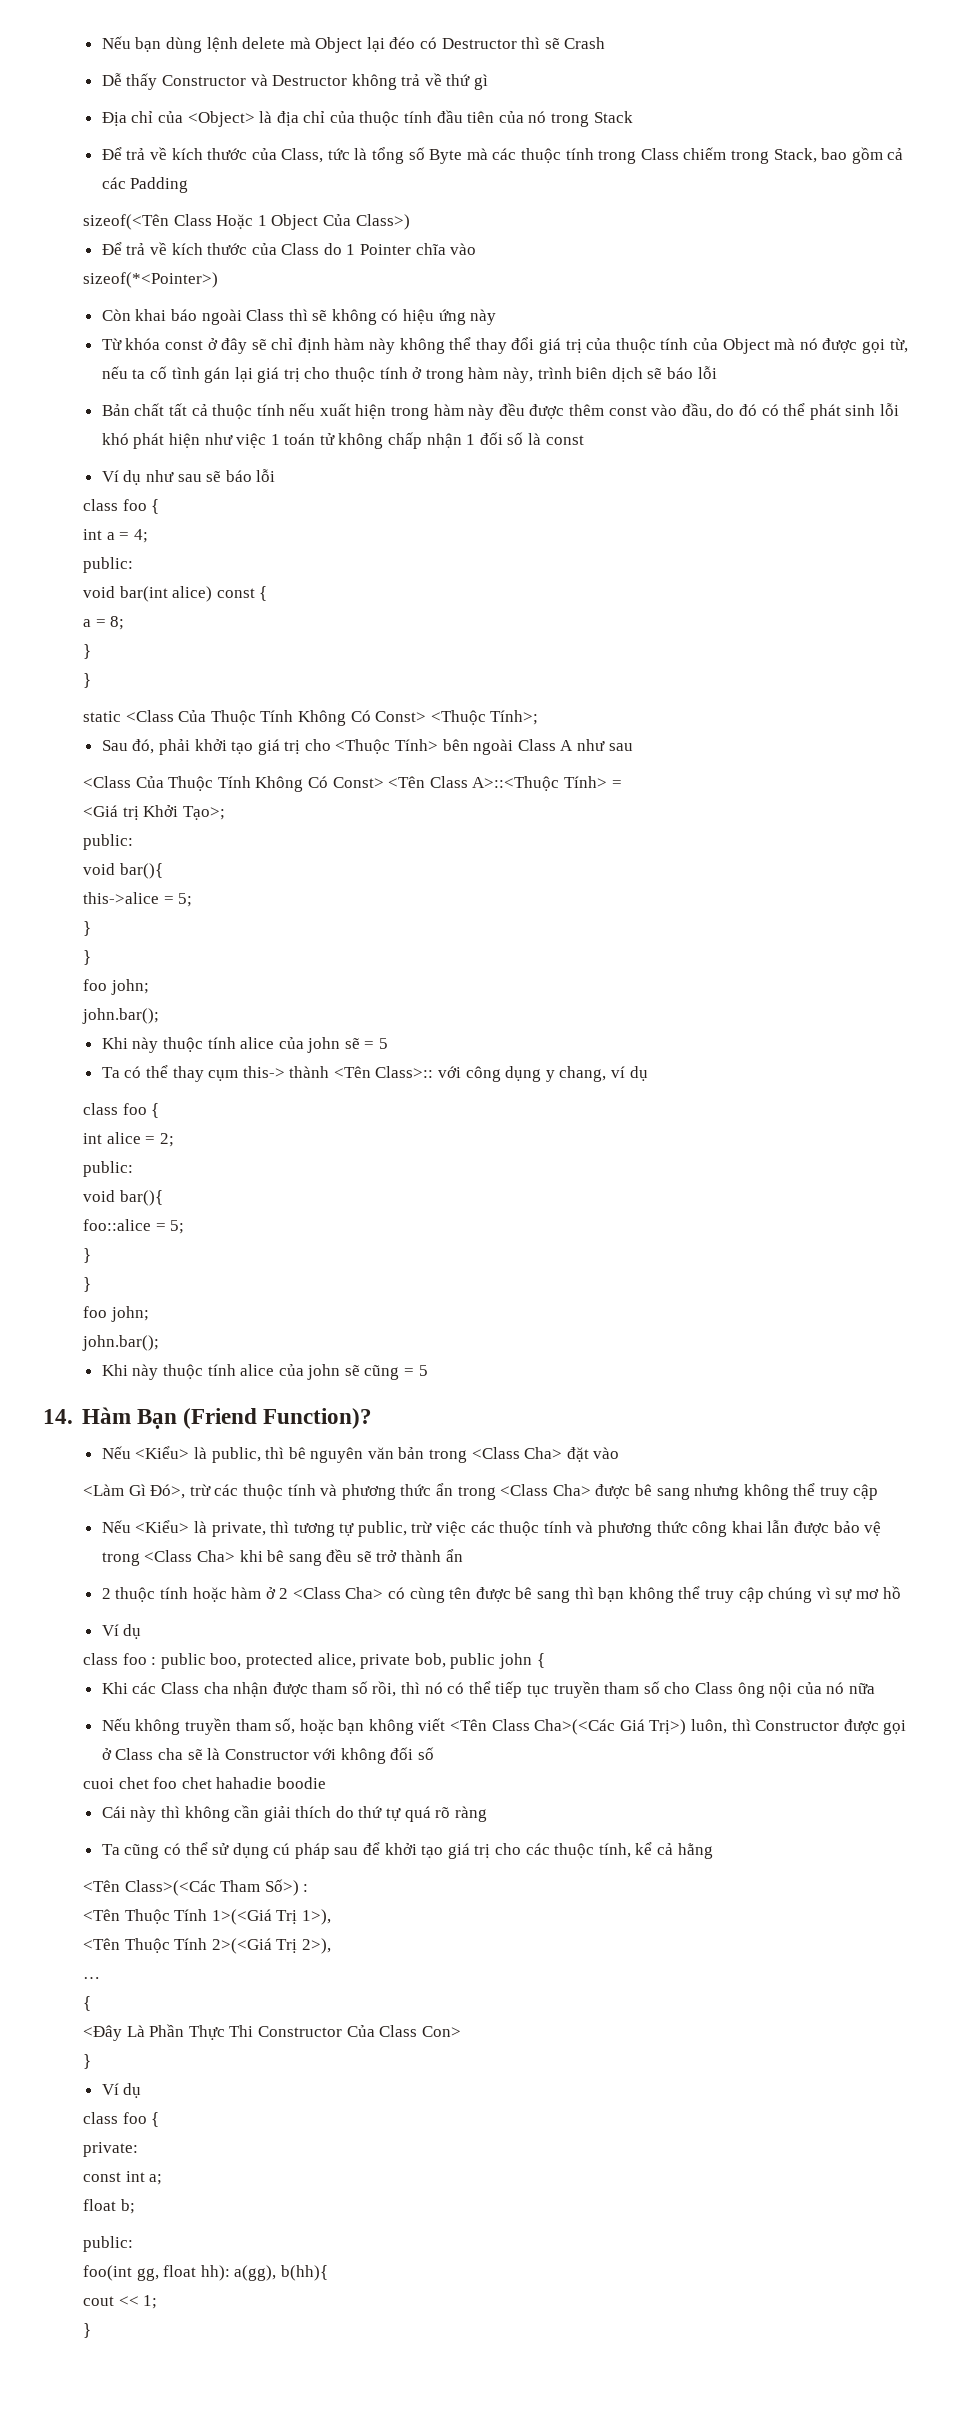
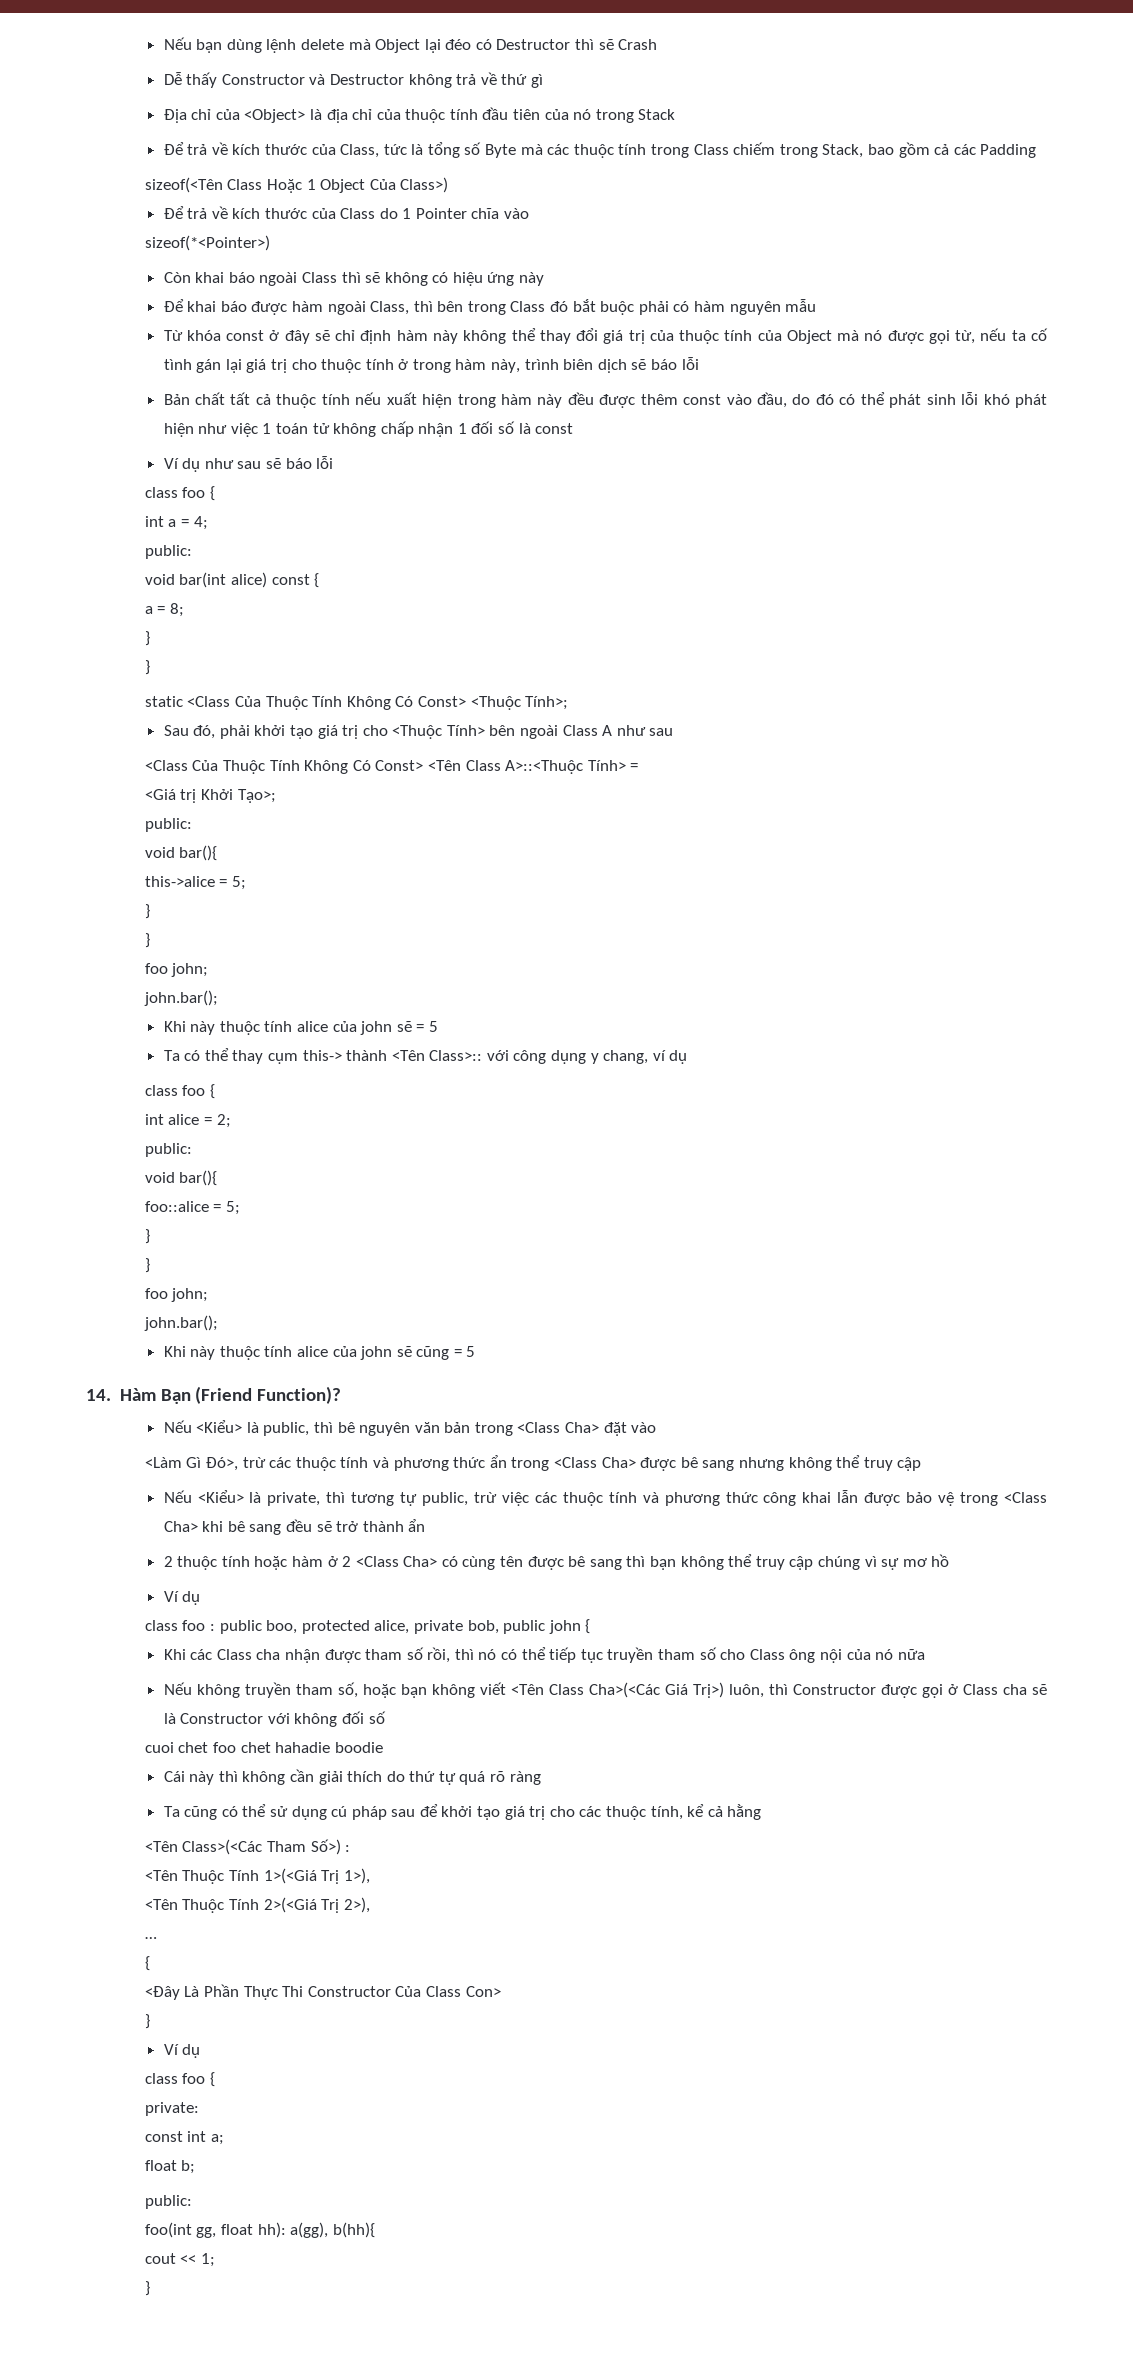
+ Để khai báo được hàm ngoài Class, thì bên trong Class đó bắt buộc phải có hàm nguyên mẫu

